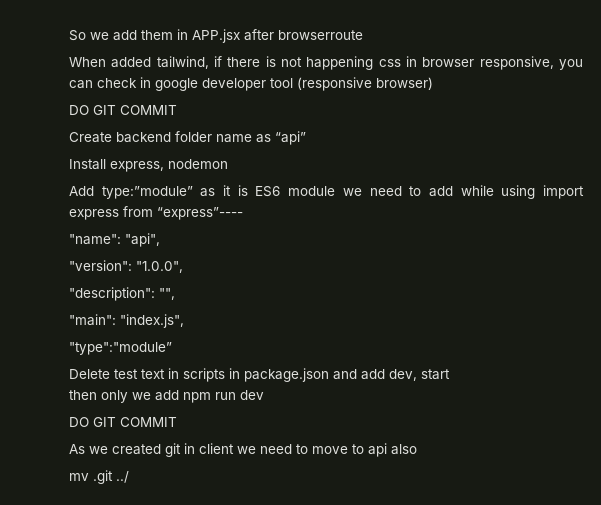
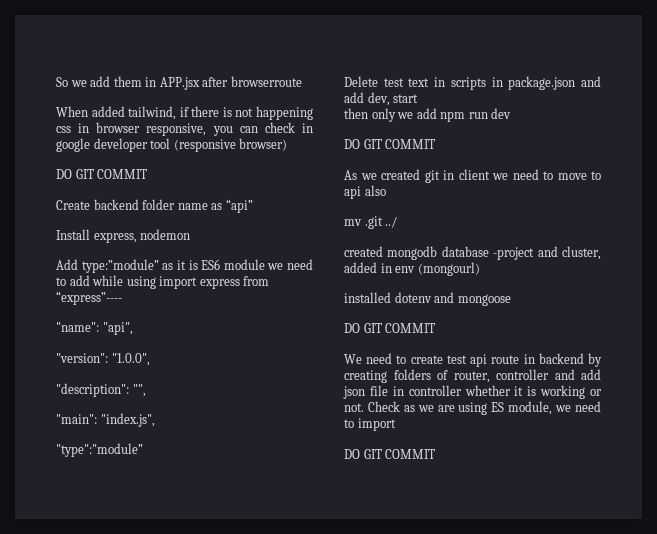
+ created mongodb database -project and cluster, added in env (mongourl)
+ installed dotenv and mongoose
+ DO GIT COMMIT
+ We need to create test api route in backend by creating folders of router, controller and add json file in controller whether it is working or not. Check as we are using ES module, we need to import
+ DO GIT COMMIT

